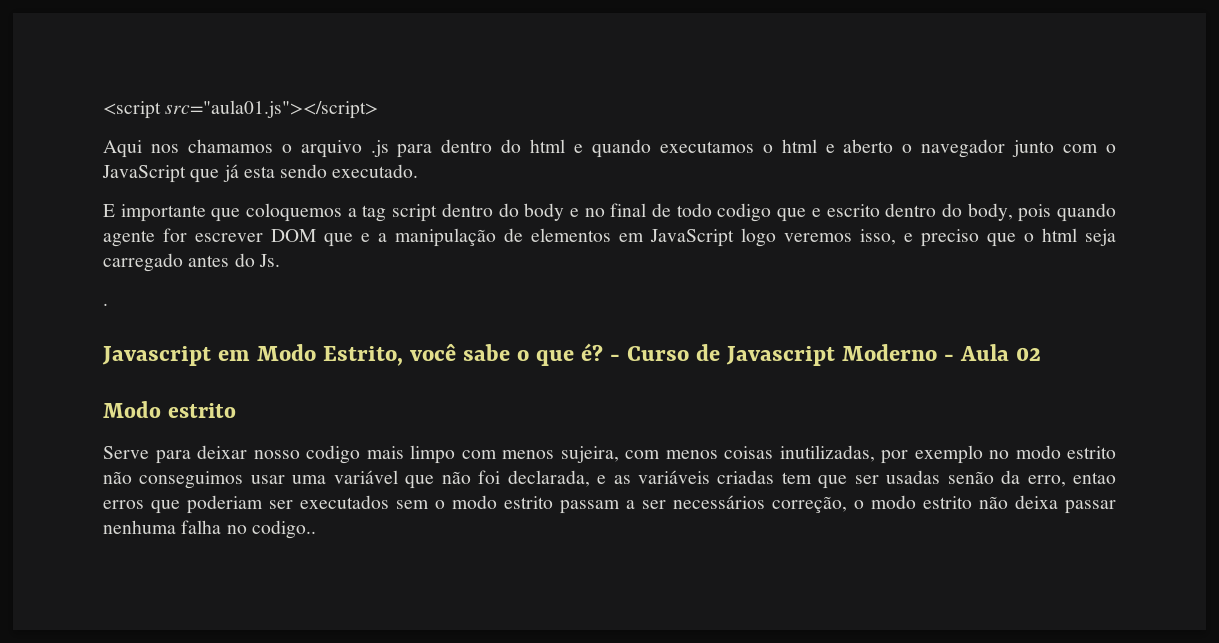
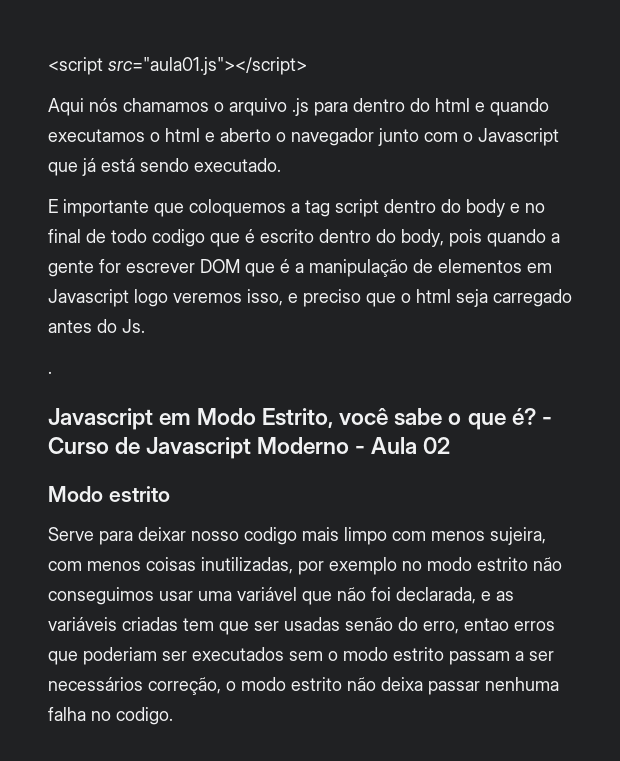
- Aqui nos chamamos o arquivo .js para dentro do html e quando executamos o html e aberto o navegador junto com o JavaScript que já esta sendo executado.
+ Aqui nós chamamos o arquivo .js para dentro do html e quando executamos o html e aberto o navegador junto com o Javascript que já está sendo executado.
- E importante que coloquemos a tag script dentro do body e no final de todo codigo que e escrito dentro do body, pois quando agente for escrever DOM que e a manipulação de elementos em JavaScript logo veremos isso, e preciso que o html seja carregado antes do Js.
+ E importante que coloquemos a tag script dentro do body e no final de todo codigo que é escrito dentro do body, pois quando a gente for escrever DOM que é a manipulação de elementos em Javascript logo veremos isso, e preciso que o html seja carregado antes do Js.
- Serve para deixar nosso codigo mais limpo com menos sujeira, com menos coisas inutilizadas, por exemplo no modo estrito não conseguimos usar uma variável que não foi declarada, e as variáveis criadas tem que ser usadas senão da erro, entao erros que poderiam ser executados sem o modo estrito passam a ser necessários correção, o modo estrito não deixa passar nenhuma falha no codigo..
+ Serve para deixar nosso codigo mais limpo com menos sujeira, com menos coisas inutilizadas, por exemplo no modo estrito não conseguimos usar uma variável que não foi declarada, e as variáveis criadas tem que ser usadas senão do erro, entao erros que poderiam ser executados sem o modo estrito passam a ser necessários correção, o modo estrito não deixa passar nenhuma falha no codigo.

